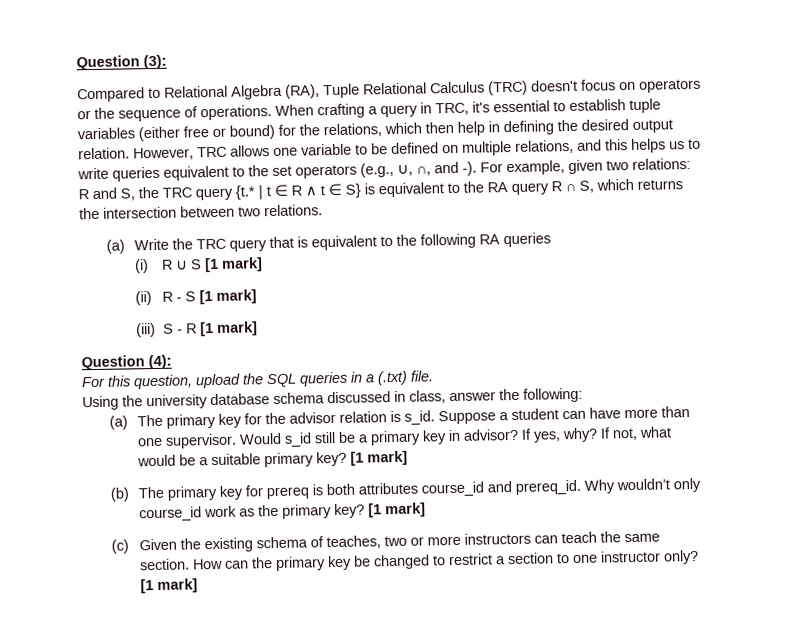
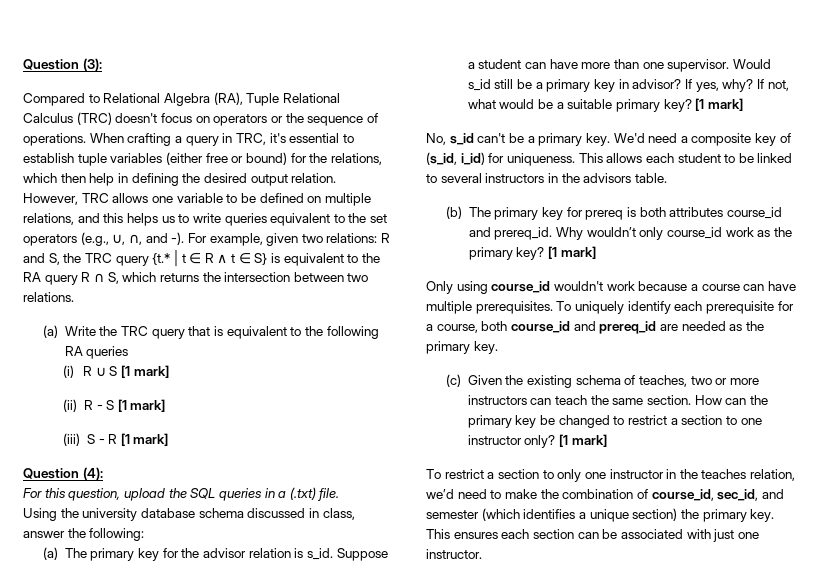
+ No, s_id can't be a primary key. We'd need a composite key of (s_id, i_id) for uniqueness. This allows each student to be linked to several instructors in the advisors table.
+ Only using course_id wouldn't work because a course can have multiple prerequisites. To uniquely identify each prerequisite for a course, both course_id and prereq_id are needed as the primary key.
+ To restrict a section to only one instructor in the teaches relation, we’d need to make the combination of course_id, sec_id, and semester (which identifies a unique section) the primary key. This ensures each section can be associated with just one instructor.

